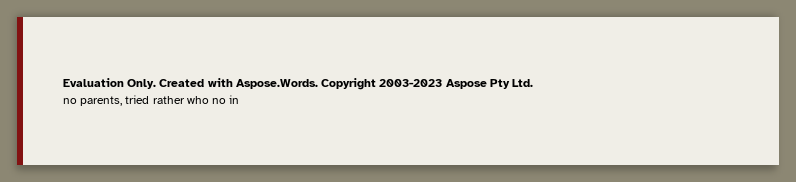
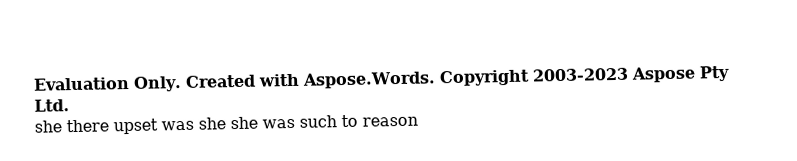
- no parents, tried rather who no in
+ she there upset was she she was such to reason

